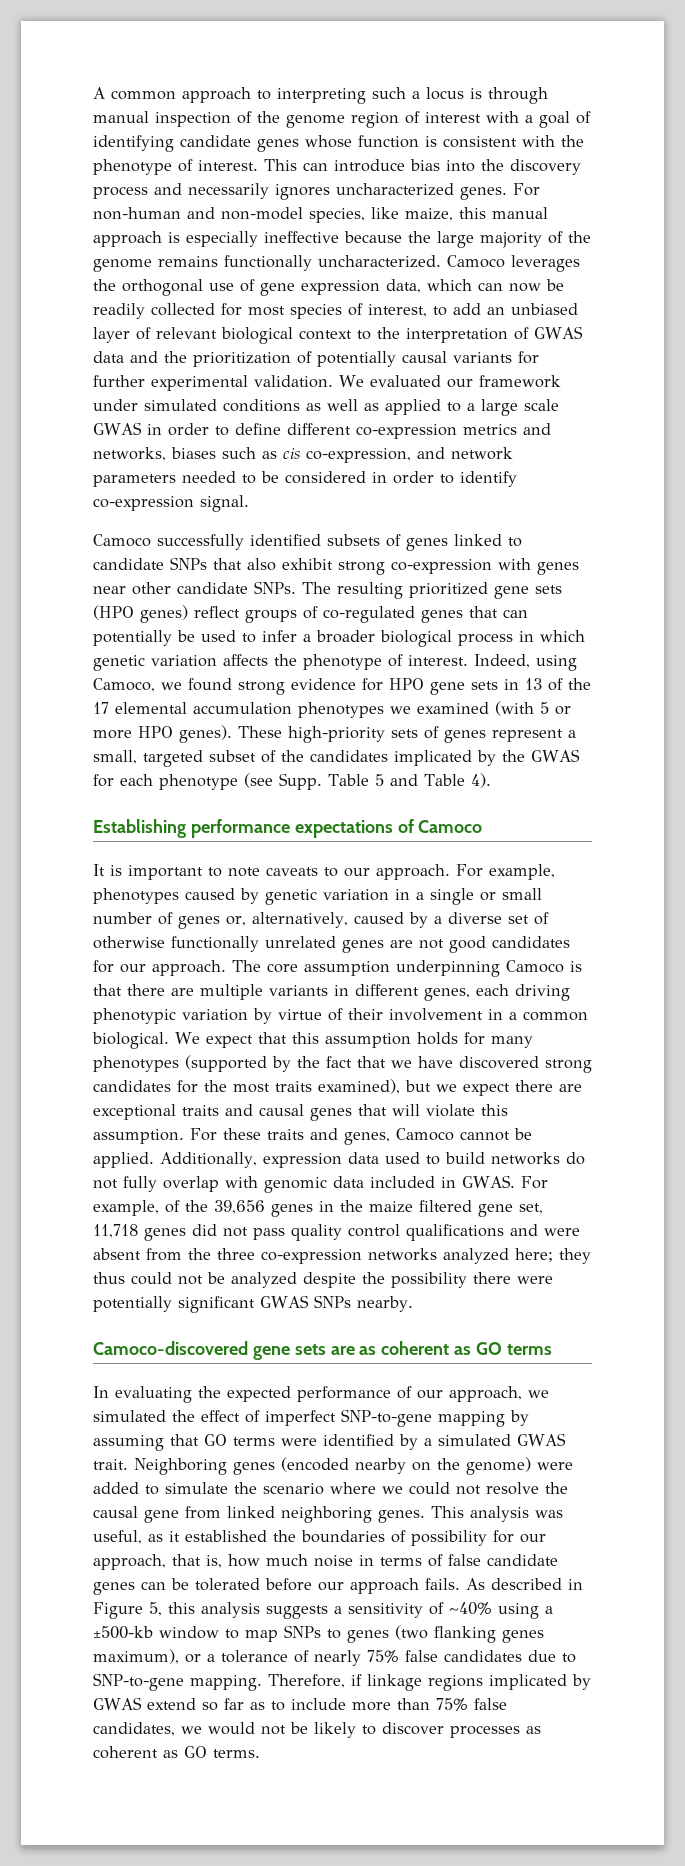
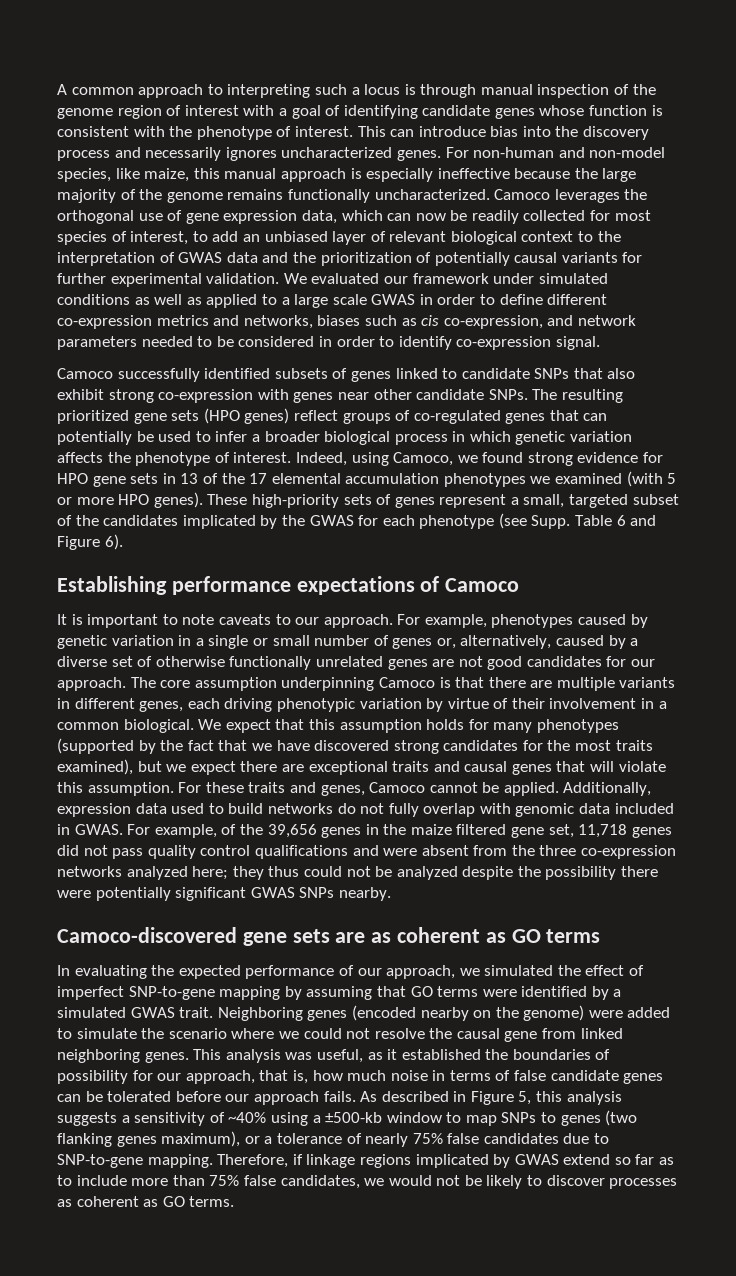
- Table 5 and Table 4).
+ Table 6 and Figure 6).

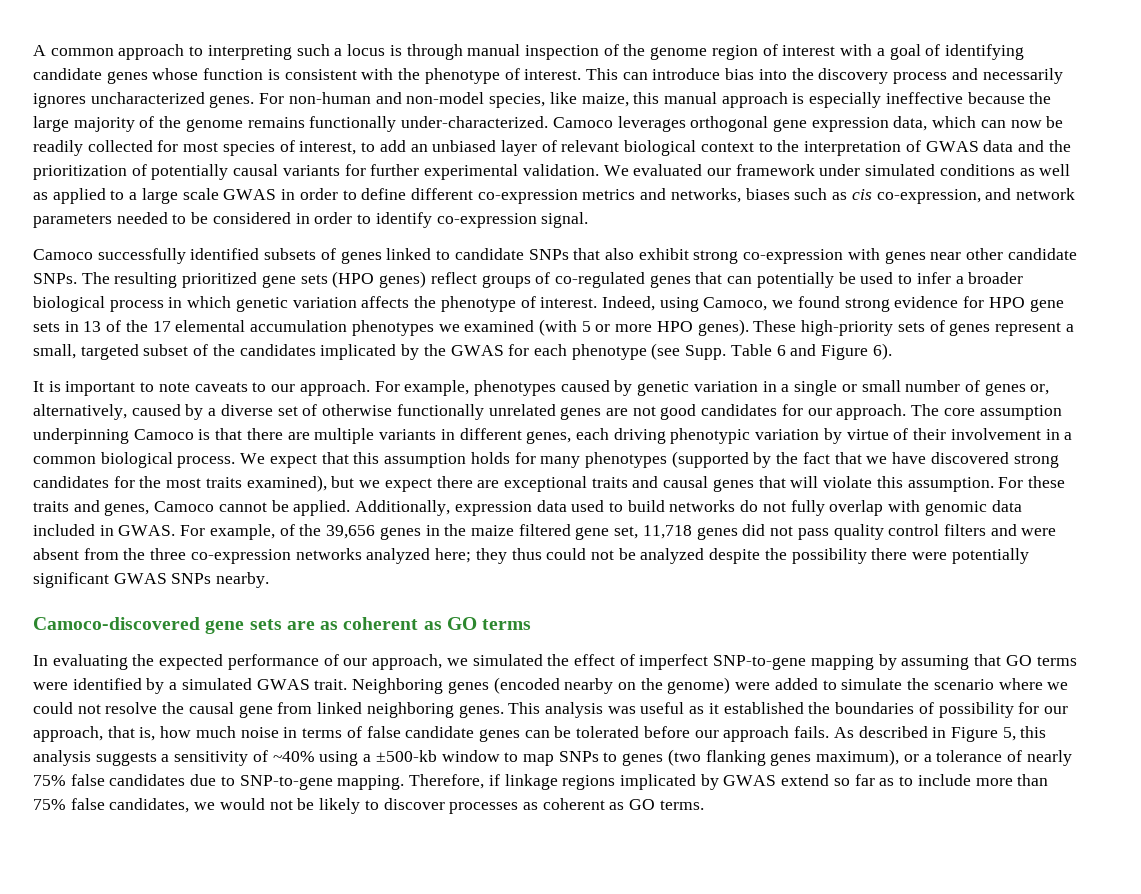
- For non-human and non-model species, like maize, this manual approach is especially ineffective because the large majority of the genome remains functionally uncharacterized.
+ For non-human and non-model species, like maize, this manual approach is especially ineffective because the large majority of the genome remains functionally under-characterized.
- Camoco leverages the orthogonal use of gene expression data, which can now be readily collected for most species of interest, to add an unbiased layer of relevant biological context to the interpretation of GWAS data and the prioritization of potentially causal variants for further experimental validation.
+ Camoco leverages orthogonal gene expression data, which can now be readily collected for most species of interest, to add an unbiased layer of relevant biological context to the interpretation of GWAS data and the prioritization of potentially causal variants for further experimental validation.
- Establishing performance expectations of Camoco
- The core assumption underpinning Camoco is that there are multiple variants in different genes, each driving phenotypic variation by virtue of their involvement in a common biological.
+ The core assumption underpinning Camoco is that there are multiple variants in different genes, each driving phenotypic variation by virtue of their involvement in a common biological process.
- For example, of the 39,656 genes in the maize filtered gene set, 11,718 genes did not pass quality control qualifications and were absent from the three co-expression networks analyzed here; they thus could not be analyzed despite the possibility there were potentially significant GWAS SNPs nearby.
+ For example, of the 39,656 genes in the maize filtered gene set, 11,718 genes did not pass quality control filters and were absent from the three co-expression networks analyzed here; they thus could not be analyzed despite the possibility there were potentially significant GWAS SNPs nearby.
- This analysis was useful, as it established the boundaries of possibility for our approach, that is, how much noise in terms of false candidate genes can be tolerated before our approach fails.
+ This analysis was useful as it established the boundaries of possibility for our approach, that is, how much noise in terms of false candidate genes can be tolerated before our approach fails.

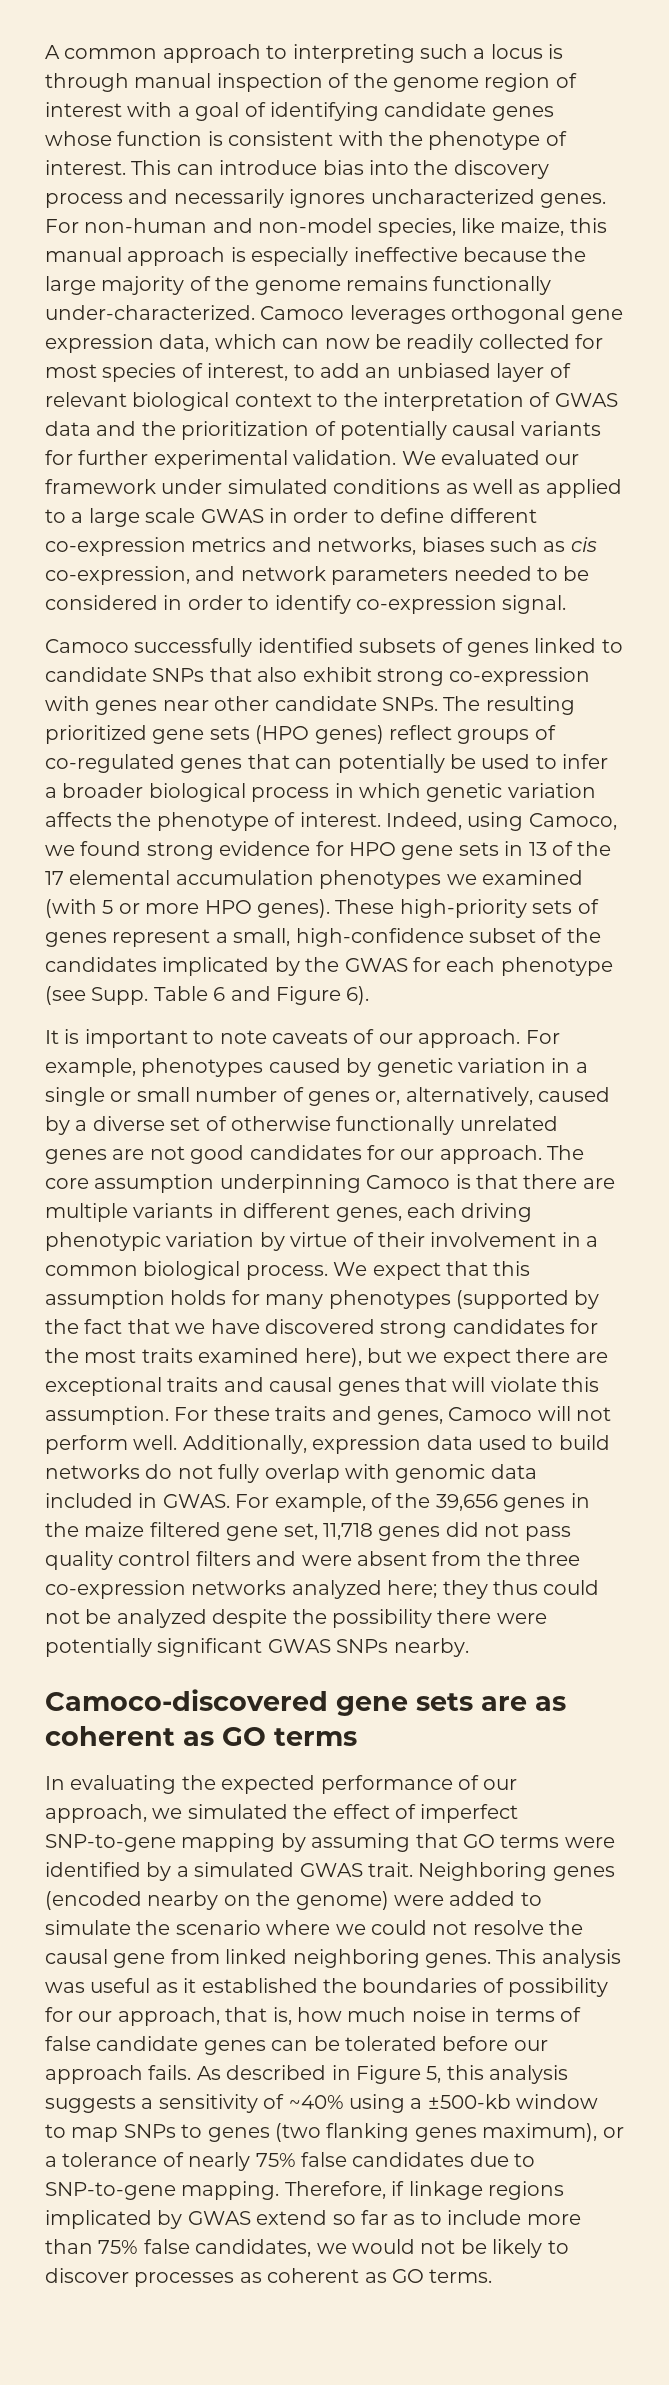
- These high-priority sets of genes represent a small, targeted subset of the candidates implicated by the GWAS for each phenotype (see Supp.
+ These high-priority sets of genes represent a small, high-confidence subset of the candidates implicated by the GWAS for each phenotype (see Supp.
- It is important to note caveats to our approach.
+ It is important to note caveats of our approach.
- We expect that this assumption holds for many phenotypes (supported by the fact that we have discovered strong candidates for the most traits examined), but we expect there are exceptional traits and causal genes that will violate this assumption.
+ We expect that this assumption holds for many phenotypes (supported by the fact that we have discovered strong candidates for the most traits examined here), but we expect there are exceptional traits and causal genes that will violate this assumption.
- For these traits and genes, Camoco cannot be applied.
+ For these traits and genes, Camoco will not perform well.

